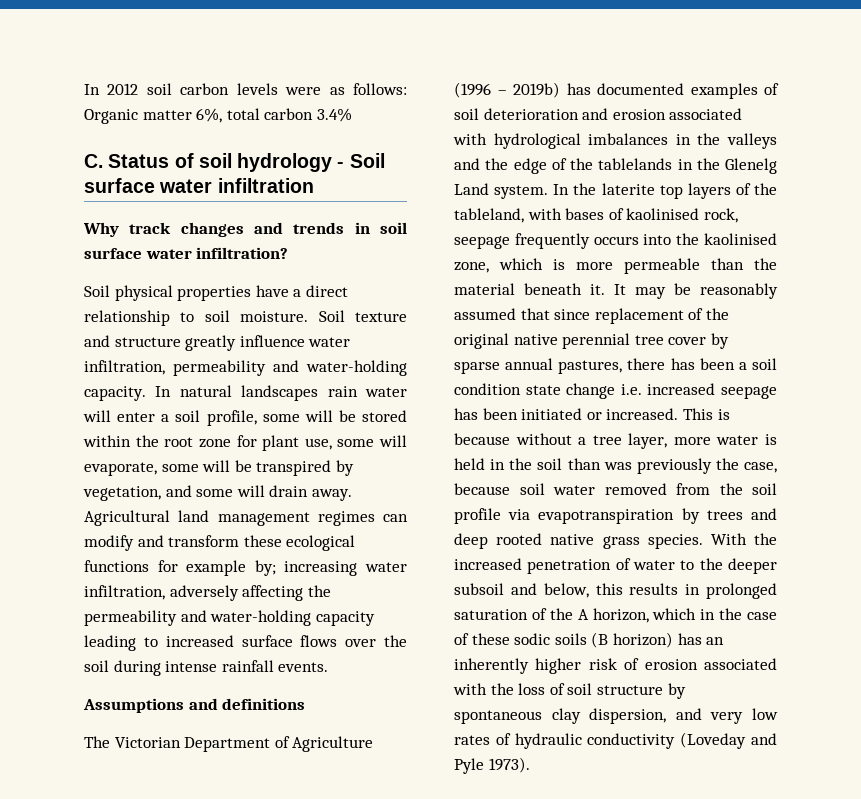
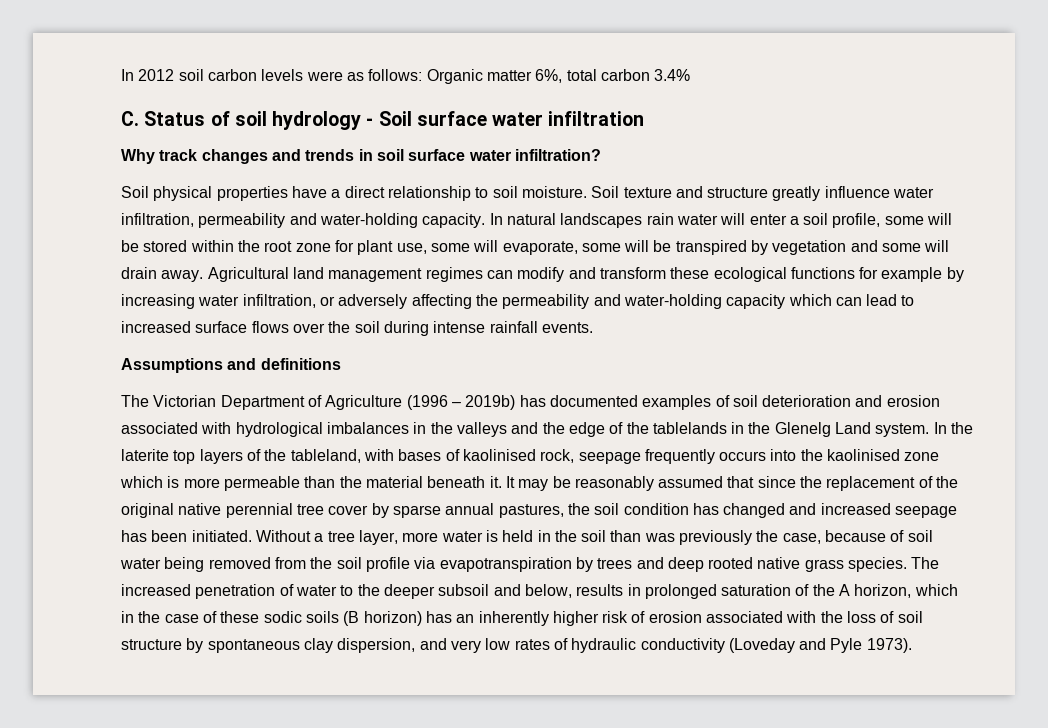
- In natural landscapes rain water will enter a soil profile, some will be stored within the root zone for plant use, some will evaporate, some will be transpired by vegetation, and some will drain away.
+ In natural landscapes rain water will enter a soil profile, some will be stored within the root zone for plant use, some will evaporate, some will be transpired by vegetation and some will drain away.
- Agricultural land management regimes can modify and transform these ecological functions for example by; increasing water infiltration, adversely affecting the permeability and water-holding capacity leading to increased surface flows over the soil during intense rainfall events.
+ Agricultural land management regimes can modify and transform these ecological functions for example by increasing water infiltration, or adversely affecting the permeability and water-holding capacity which can lead to increased surface flows over the soil during intense rainfall events.
- In the laterite top layers of the tableland, with bases of kaolinised rock, seepage frequently occurs into the kaolinised zone, which is more permeable than the material beneath it.
+ In the laterite top layers of the tableland, with bases of kaolinised rock, seepage frequently occurs into the kaolinised zone which is more permeable than the material beneath it.
- It may be reasonably assumed that since replacement of the original native perennial tree cover by sparse annual pastures, there has been a soil condition state change i.e. increased seepage has been initiated or increased. This is because without a tree layer, more water is held in the soil than was previously the case, because soil water removed from the soil profile via evapotranspiration by trees and deep rooted native grass species.
+ It may be reasonably assumed that since the replacement of the original native perennial tree cover by sparse annual pastures, the soil condition has changed and increased seepage has been initiated. Without a tree layer, more water is held in the soil than was previously the case, because of soil water being removed from the soil profile via evapotranspiration by trees and deep rooted native grass species.
- With the increased penetration of water to the deeper subsoil and below, this results in prolonged saturation of the A horizon, which in the case of these sodic soils (B horizon) has an inherently higher risk of erosion associated with the loss of soil structure by spontaneous clay dispersion, and very low rates of hydraulic conductivity (Loveday and Pyle 1973).
+ The increased penetration of water to the deeper subsoil and below, results in prolonged saturation of the A horizon, which in the case of these sodic soils (B horizon) has an inherently higher risk of erosion associated with the loss of soil structure by spontaneous clay dispersion, and very low rates of hydraulic conductivity (Loveday and Pyle 1973).

